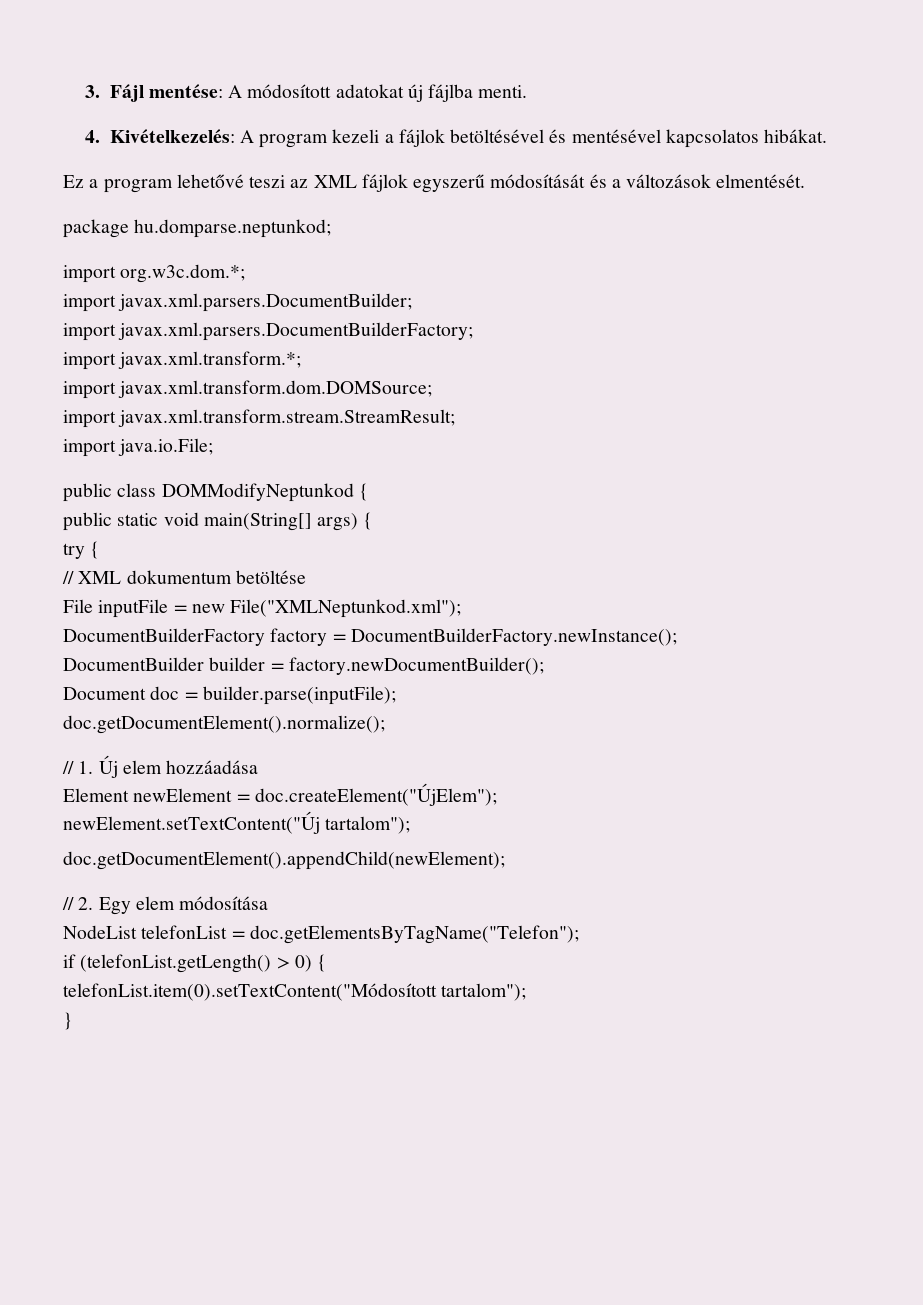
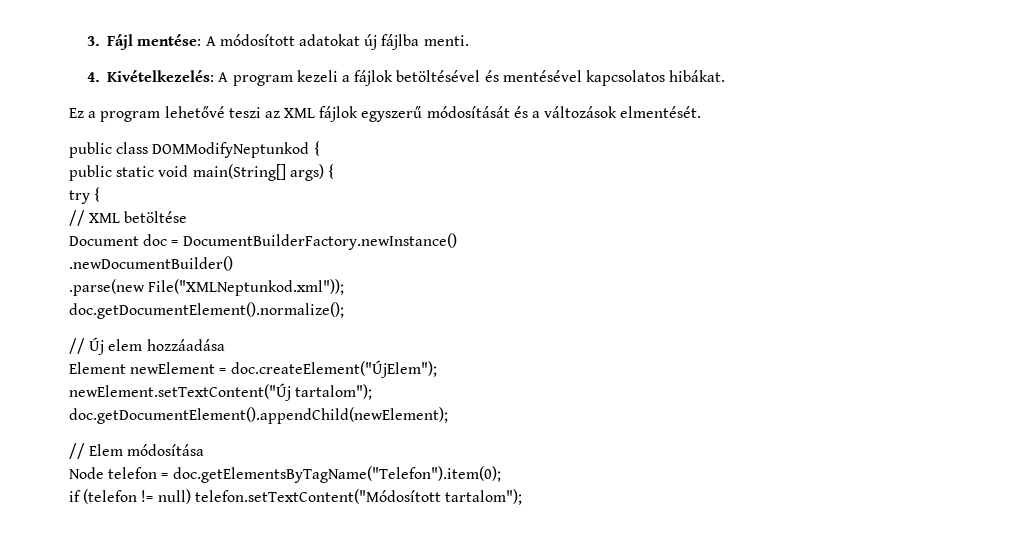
- package hu.domparse.neptunkod;
- import org.w3c.dom.*;
- import javax.xml.parsers.DocumentBuilder;
- import javax.xml.parsers.DocumentBuilderFactory;
- import javax.xml.transform.*;
- import javax.xml.transform.dom.DOMSource;
- import javax.xml.transform.stream.StreamResult;
- import java.io.File;
- // XML dokumentum betöltése
+ // XML betöltése
- File inputFile = new File("XMLNeptunkod.xml");
- DocumentBuilderFactory factory = DocumentBuilderFactory.newInstance();
- DocumentBuilder builder = factory.newDocumentBuilder();
- Document doc = builder.parse(inputFile);
+ Document doc = DocumentBuilderFactory.newInstance()
+ .newDocumentBuilder()
+ .parse(new File("XMLNeptunkod.xml"));
- // 1. Új elem hozzáadása
+ // Új elem hozzáadása
- // 2. Egy elem módosítása
- NodeList telefonList = doc.getElementsByTagName("Telefon");
- if (telefonList.getLength() > 0) {
- telefonList.item(0).setTextContent("Módosított tartalom");
- }
+ // Elem módosítása
+ Node telefon = doc.getElementsByTagName("Telefon").item(0);
+ if (telefon != null) telefon.setTextContent("Módosított tartalom");

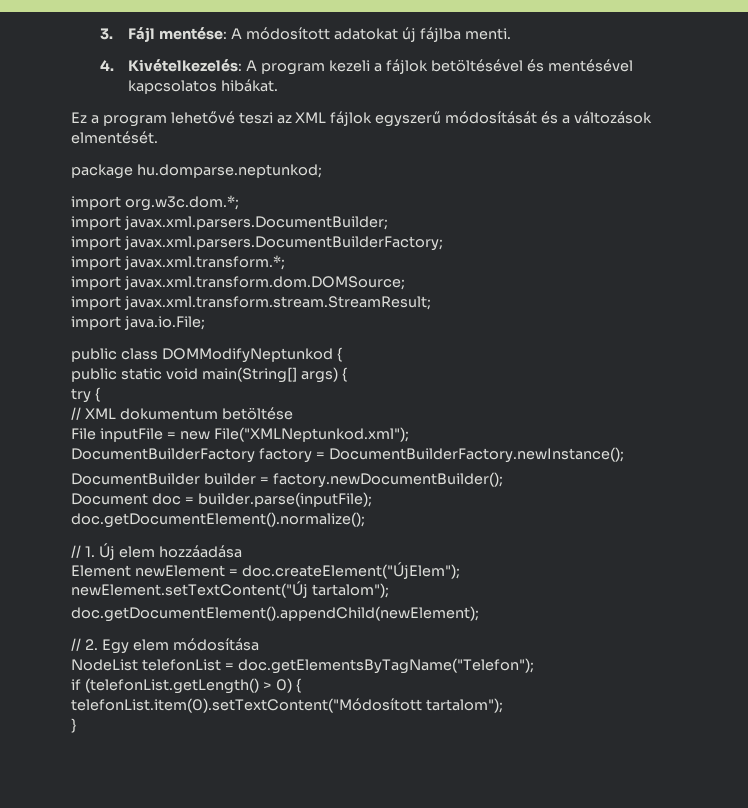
+ package hu.domparse.neptunkod;
+ import org.w3c.dom.*;
+ import javax.xml.parsers.DocumentBuilder;
+ import javax.xml.parsers.DocumentBuilderFactory;
+ import javax.xml.transform.*;
+ import javax.xml.transform.dom.DOMSource;
+ import javax.xml.transform.stream.StreamResult;
+ import java.io.File;
- // XML betöltése
+ // XML dokumentum betöltése
+ File inputFile = new File("XMLNeptunkod.xml");
+ DocumentBuilderFactory factory = DocumentBuilderFactory.newInstance();
+ DocumentBuilder builder = factory.newDocumentBuilder();
- Document doc = DocumentBuilderFactory.newInstance()
- .newDocumentBuilder()
- .parse(new File("XMLNeptunkod.xml"));
+ Document doc = builder.parse(inputFile);
- // Új elem hozzáadása
+ // 1. Új elem hozzáadása
- // Elem módosítása
- Node telefon = doc.getElementsByTagName("Telefon").item(0);
- if (telefon != null) telefon.setTextContent("Módosított tartalom");
+ // 2. Egy elem módosítása
+ NodeList telefonList = doc.getElementsByTagName("Telefon");
+ if (telefonList.getLength() > 0) {
+ telefonList.item(0).setTextContent("Módosított tartalom");
+ }

